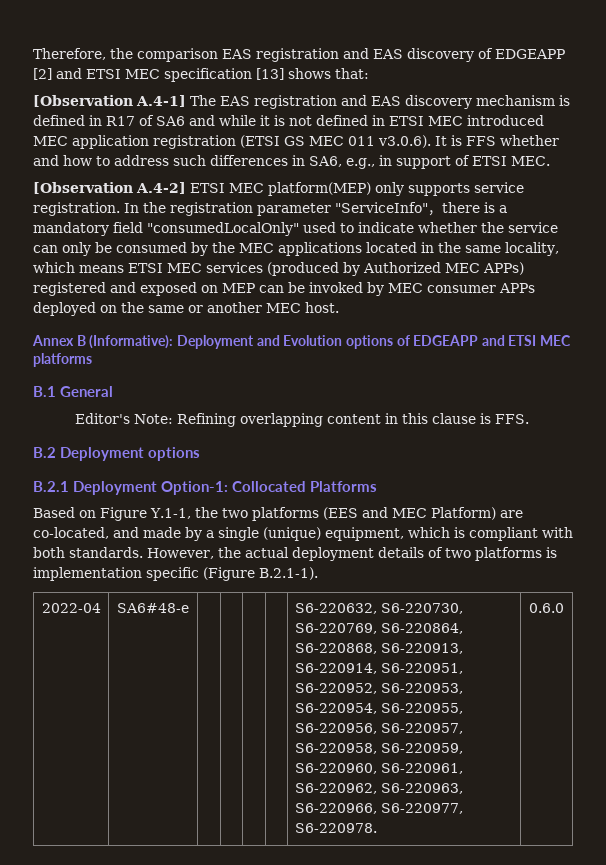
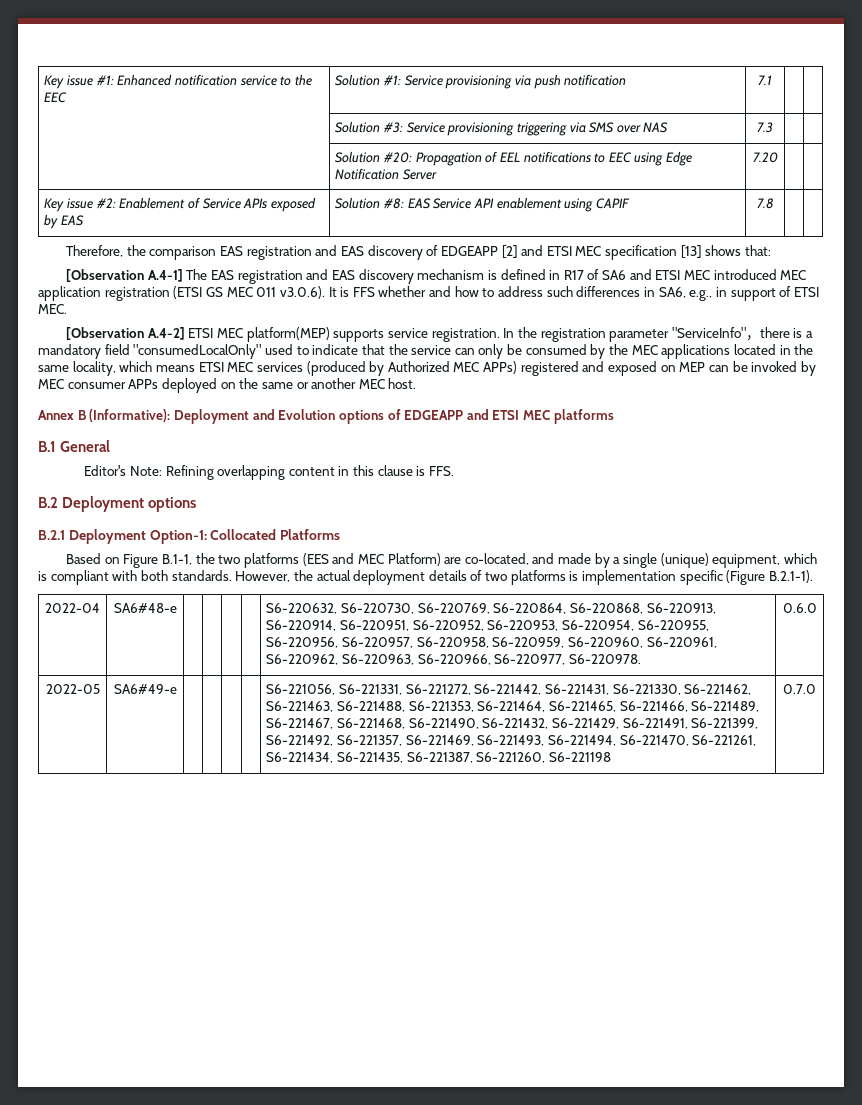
+ Key issue #1: Enhanced notification service to the EEC | Solution #1: Service provisioning via push notification | 7.1 | |
+ | Solution #3: Service provisioning triggering via SMS over NAS | 7.3 | |
+ | Solution #20: Propagation of EEL notifications to EEC using Edge Notification Server | 7.20 | |
+ Key issue #2: Enablement of Service APIs exposed by EAS | Solution #8: EAS Service API enablement using CAPIF | 7.8 | |
- [Observation A.4-1] The EAS registration and EAS discovery mechanism is defined in R17 of SA6 and while it is not defined in ETSI MEC introduced MEC application registration (ETSI GS MEC 011 v3.0.6). It is FFS whether and how to address such differences in SA6, e.g., in support of ETSI MEC.
+ [Observation A.4-1] The EAS registration and EAS discovery mechanism is defined in R17 of SA6 and ETSI MEC introduced MEC application registration (ETSI GS MEC 011 v3.0.6). It is FFS whether and how to address such differences in SA6, e.g., in support of ETSI MEC.
- [Observation A.4-2] ETSI MEC platform(MEP) only supports service registration.
+ [Observation A.4-2] ETSI MEC platform(MEP) supports service registration.
- In the registration parameter "ServiceInfo"，there is a mandatory field "consumedLocalOnly" used to indicate whether the service can only be consumed by the MEC applications located in the same locality, which means ETSI MEC services (produced by Authorized MEC APPs) registered and exposed on MEP can be invoked by MEC consumer APPs deployed on the same or another MEC host.
+ In the registration parameter "ServiceInfo"，there is a mandatory field "consumedLocalOnly" used to indicate that the service can only be consumed by the MEC applications located in the same locality, which means ETSI MEC services (produced by Authorized MEC APPs) registered and exposed on MEP can be invoked by MEC consumer APPs deployed on the same or another MEC host.
- Based on Figure Y.1-1, the two platforms (EES and MEC Platform) are co-located, and made by a single (unique) equipment, which is compliant with both standards.
+ Based on Figure B.1-1, the two platforms (EES and MEC Platform) are co-located, and made by a single (unique) equipment, which is compliant with both standards.
+ 2022-05 | SA6#49-e | | | | | S6-221056, S6-221331, S6-221272, S6-221442, S6-221431, S6-221330, S6-221462, S6-221463, S6-221488, S6-221353, S6-221464, S6-221465, S6-221466, S6-221489, S6-221467, S6-221468, S6-221490, S6-221432, S6-221429, S6-221491, S6-221399, S6-221492, S6-221357, S6-221469, S6-221493, S6-221494, S6-221470, S6-221261, S6-221434, S6-221435, S6-221387, S6-221260, S6-221198 | 0.7.0

